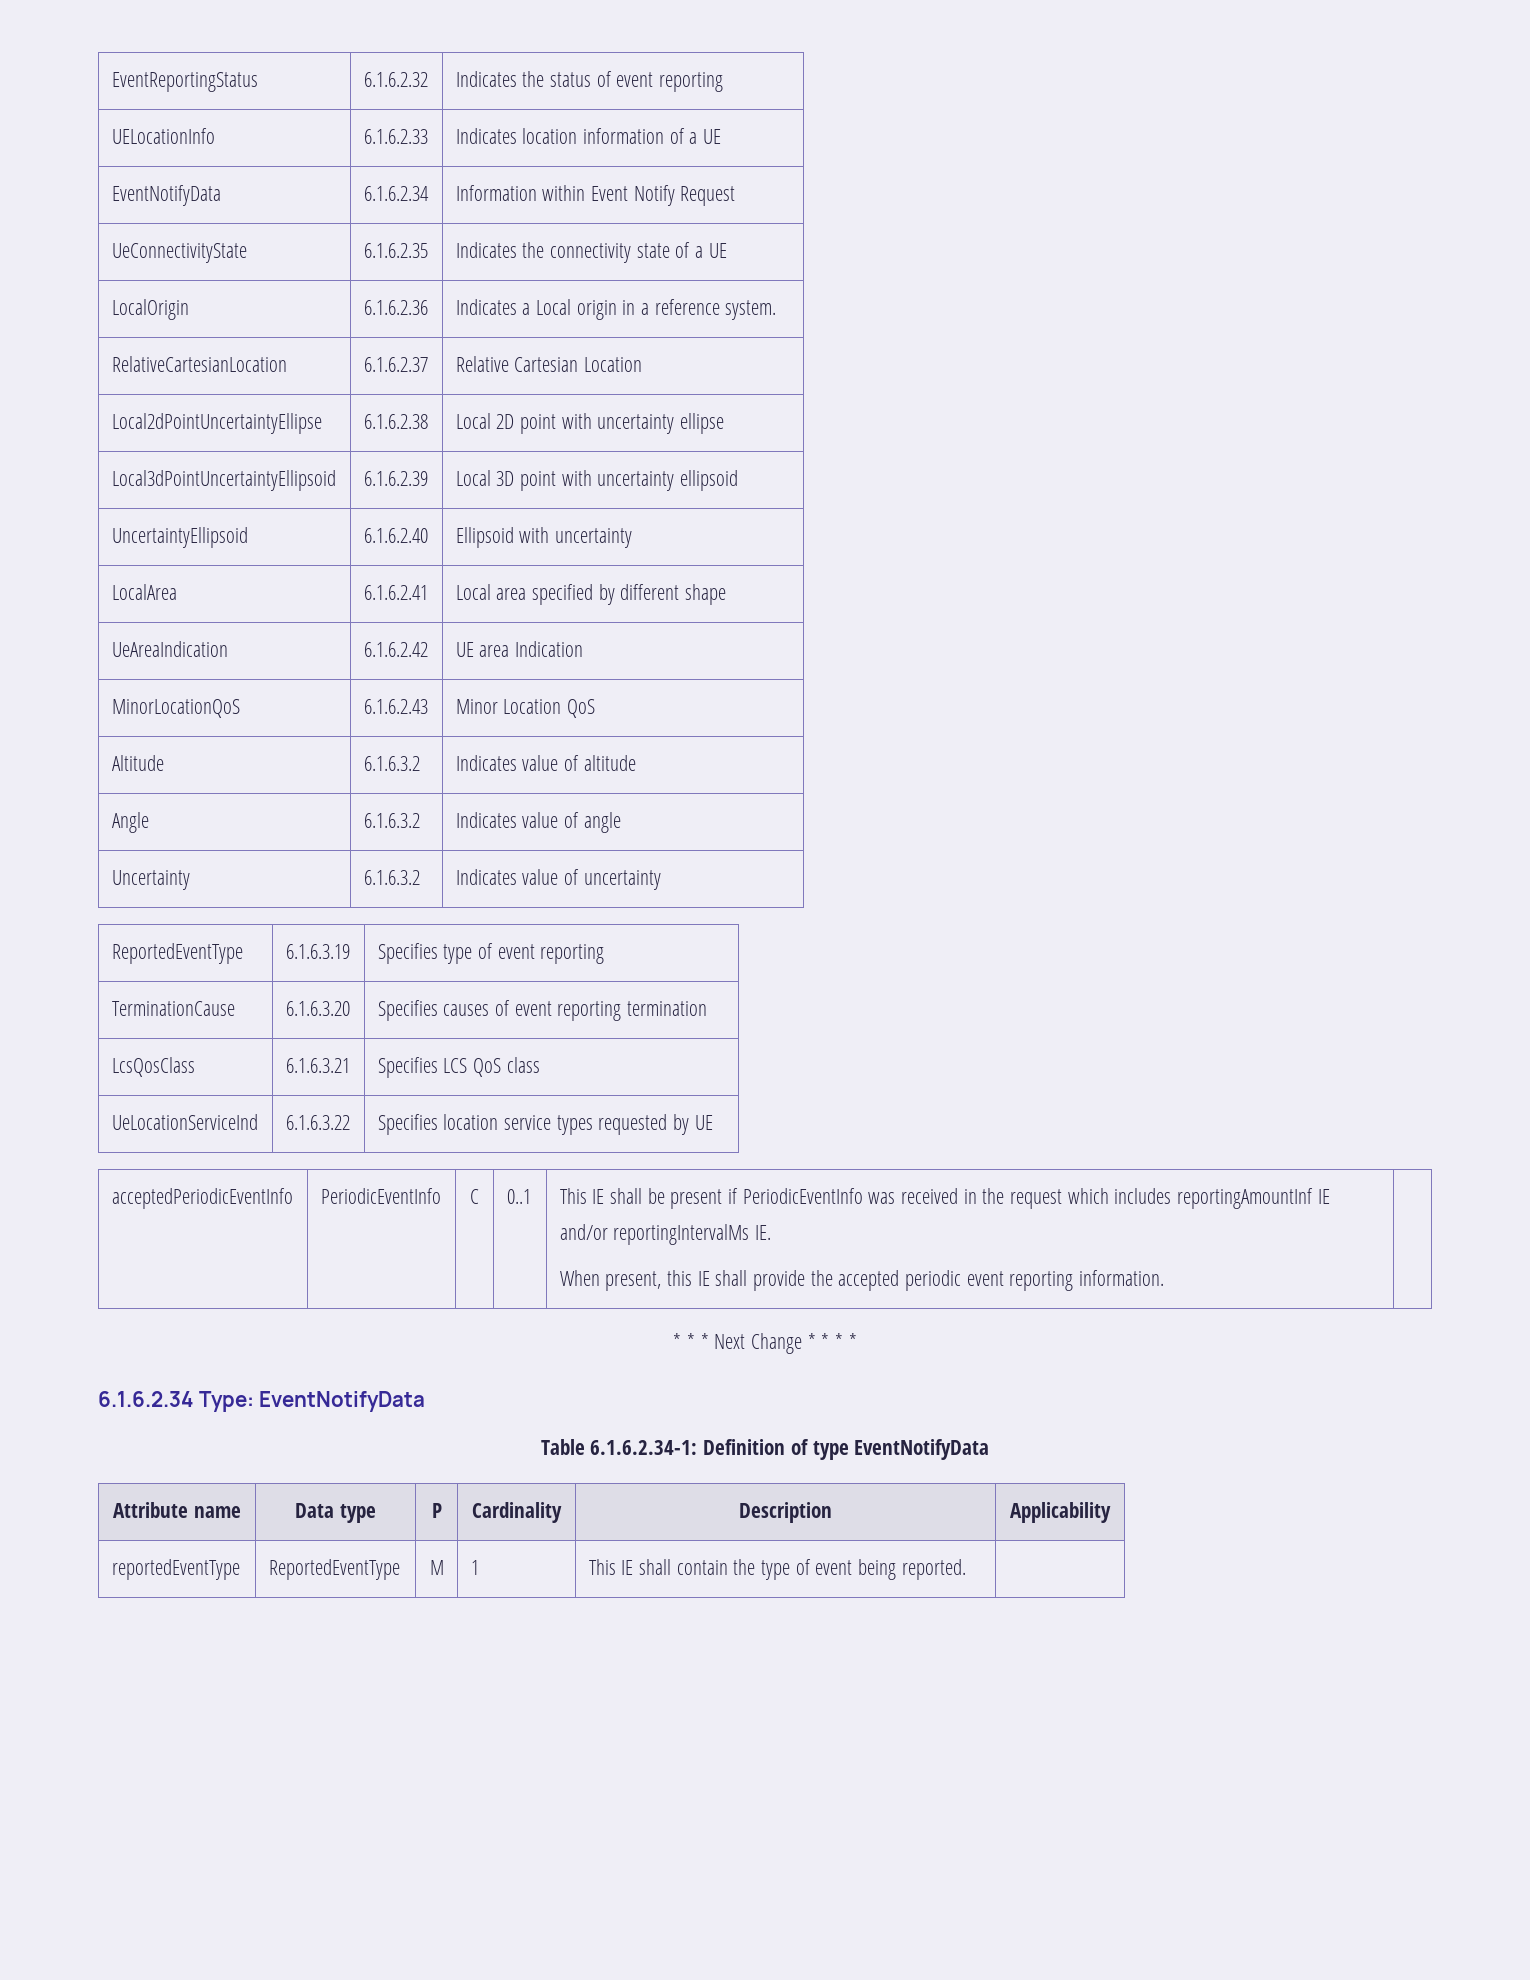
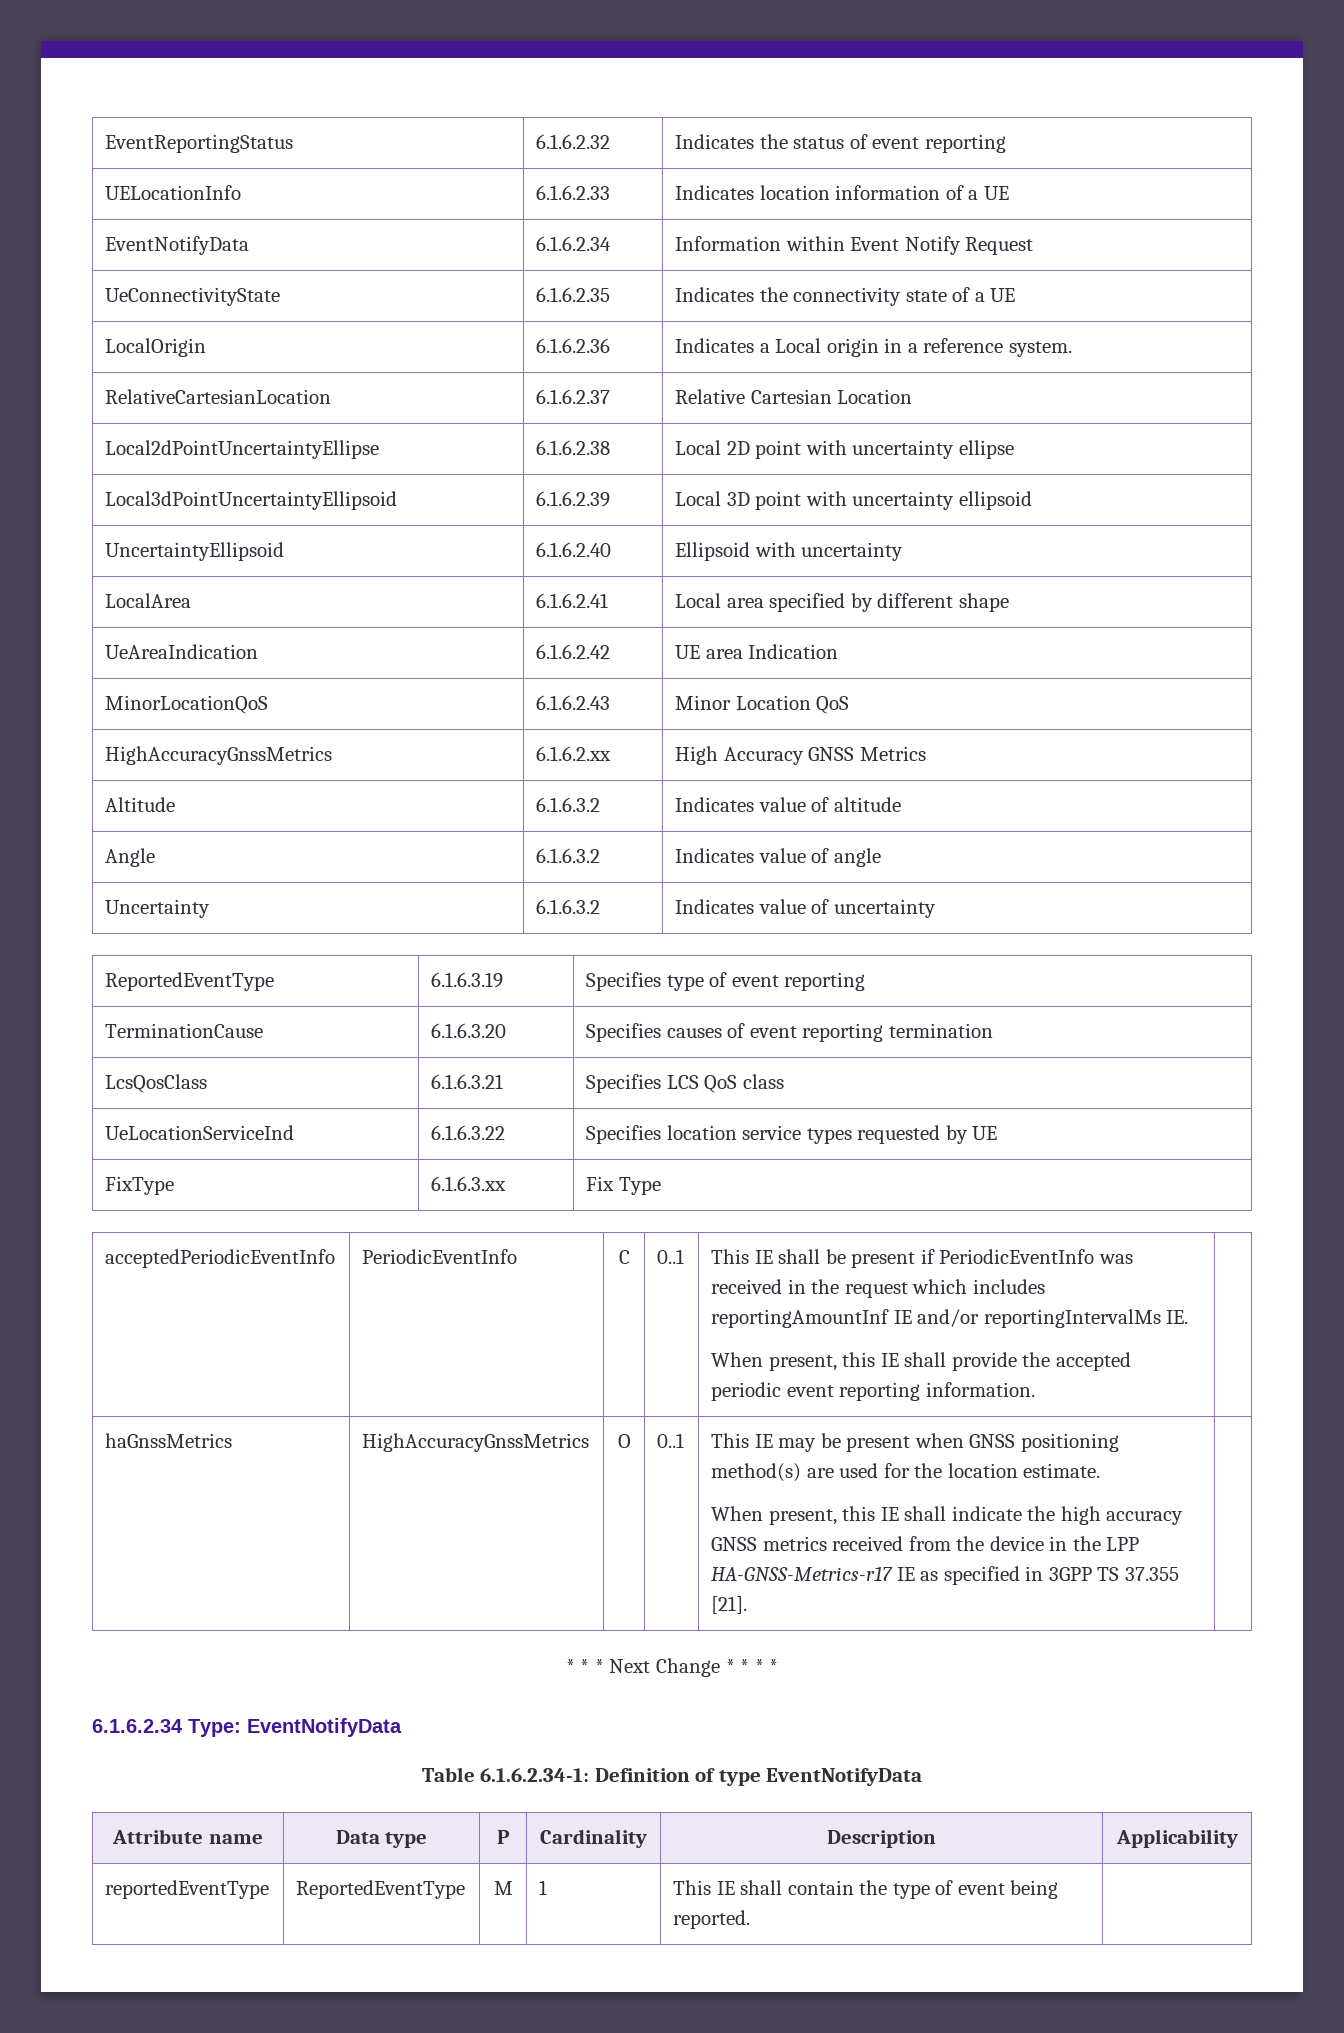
+ HighAccuracyGnssMetrics | 6.1.6.2.xx | High Accuracy GNSS Metrics
+ FixType | 6.1.6.3.xx | Fix Type
+ haGnssMetrics | HighAccuracyGnssMetrics | O | 0..1 | This IE may be present when GNSS positioning method(s) are used for the location estimate.
+ When present, this IE shall indicate the high accuracy GNSS metrics received from the device in the LPP HA-GNSS-Metrics-r17 IE as specified in 3GPP TS 37.355 [21].

